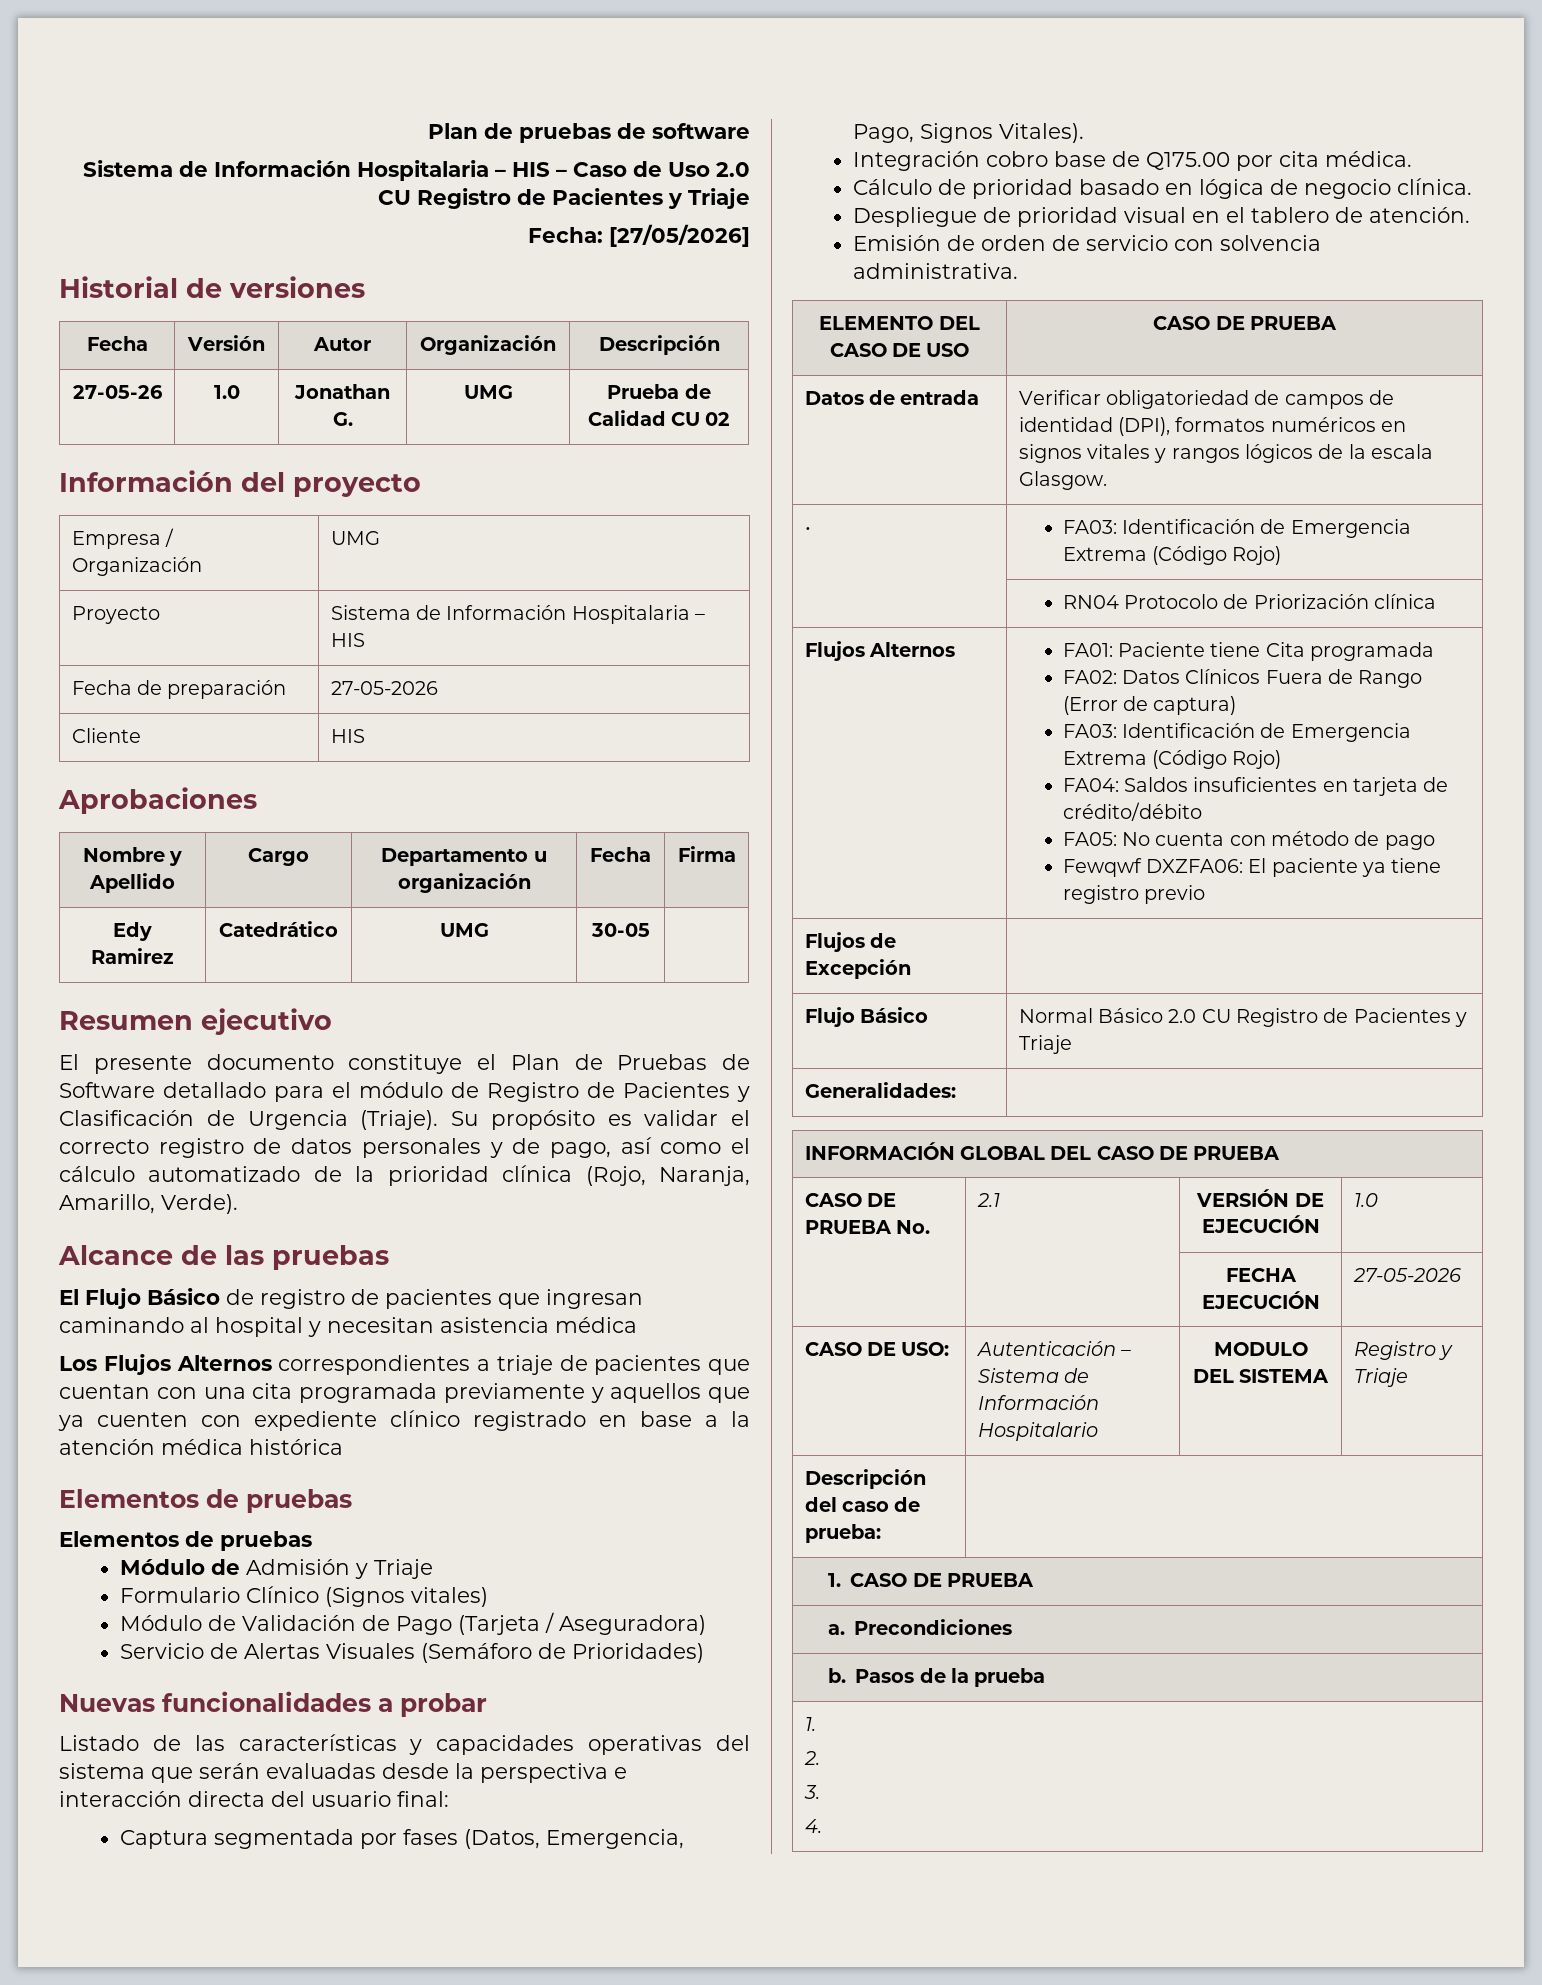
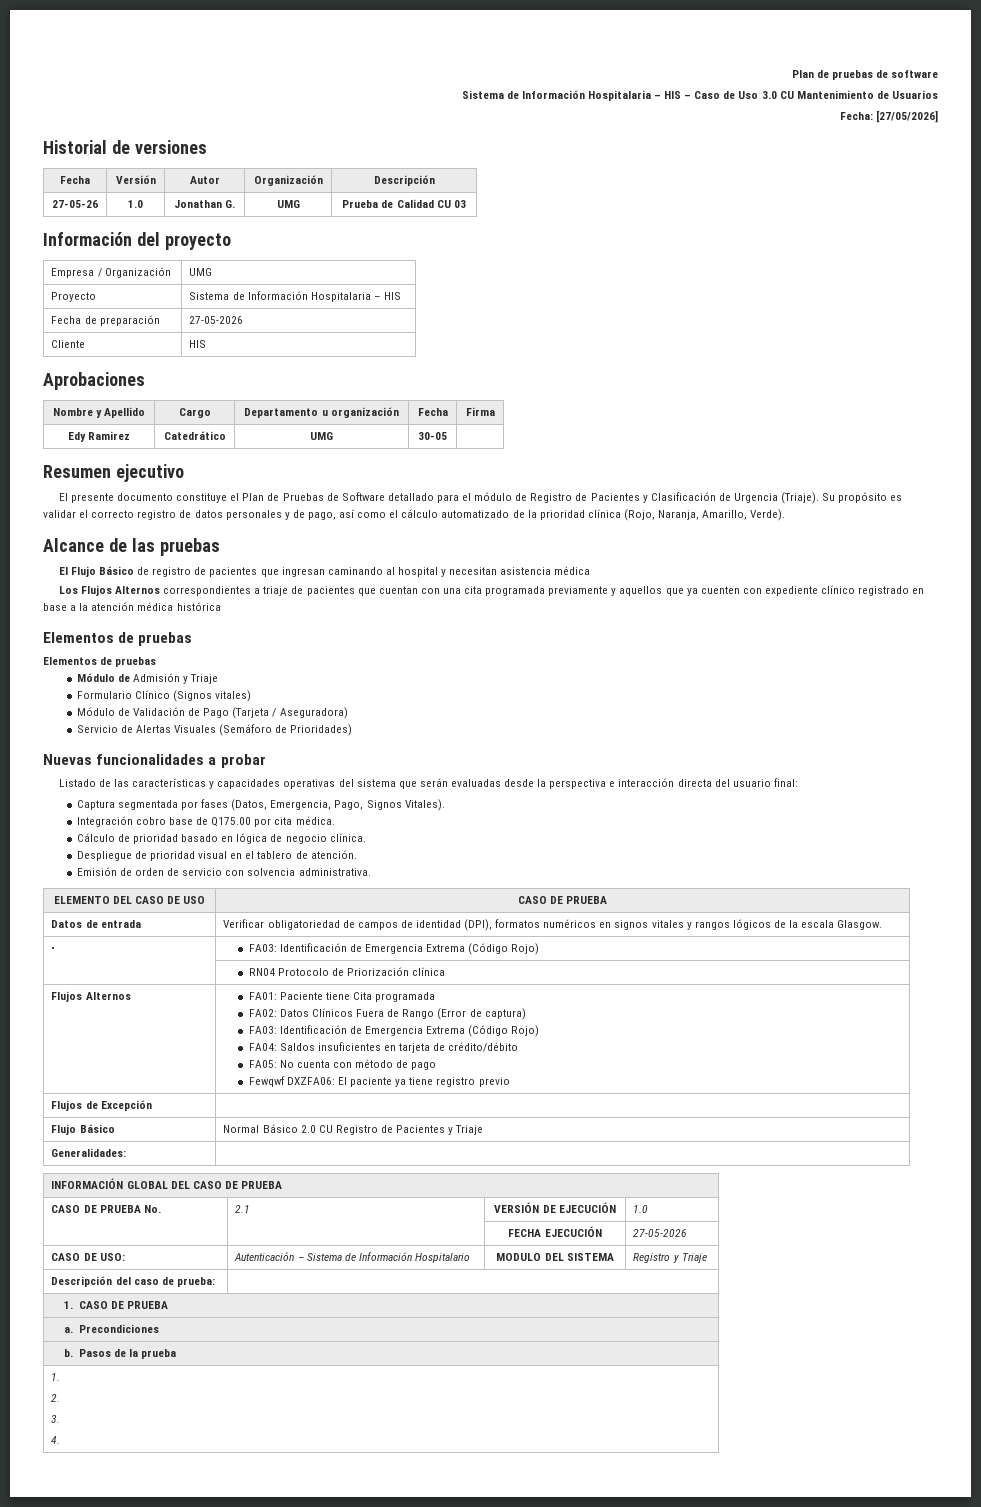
- Sistema de Información Hospitalaria – HIS – Caso de Uso 2.0 CU Registro de Pacientes y Triaje
+ Sistema de Información Hospitalaria – HIS – Caso de Uso 3.0 CU Mantenimiento de Usuarios
- 27-05-26 | 1.0 | Jonathan G. | UMG | Prueba de Calidad CU 02
+ 27-05-26 | 1.0 | Jonathan G. | UMG | Prueba de Calidad CU 03

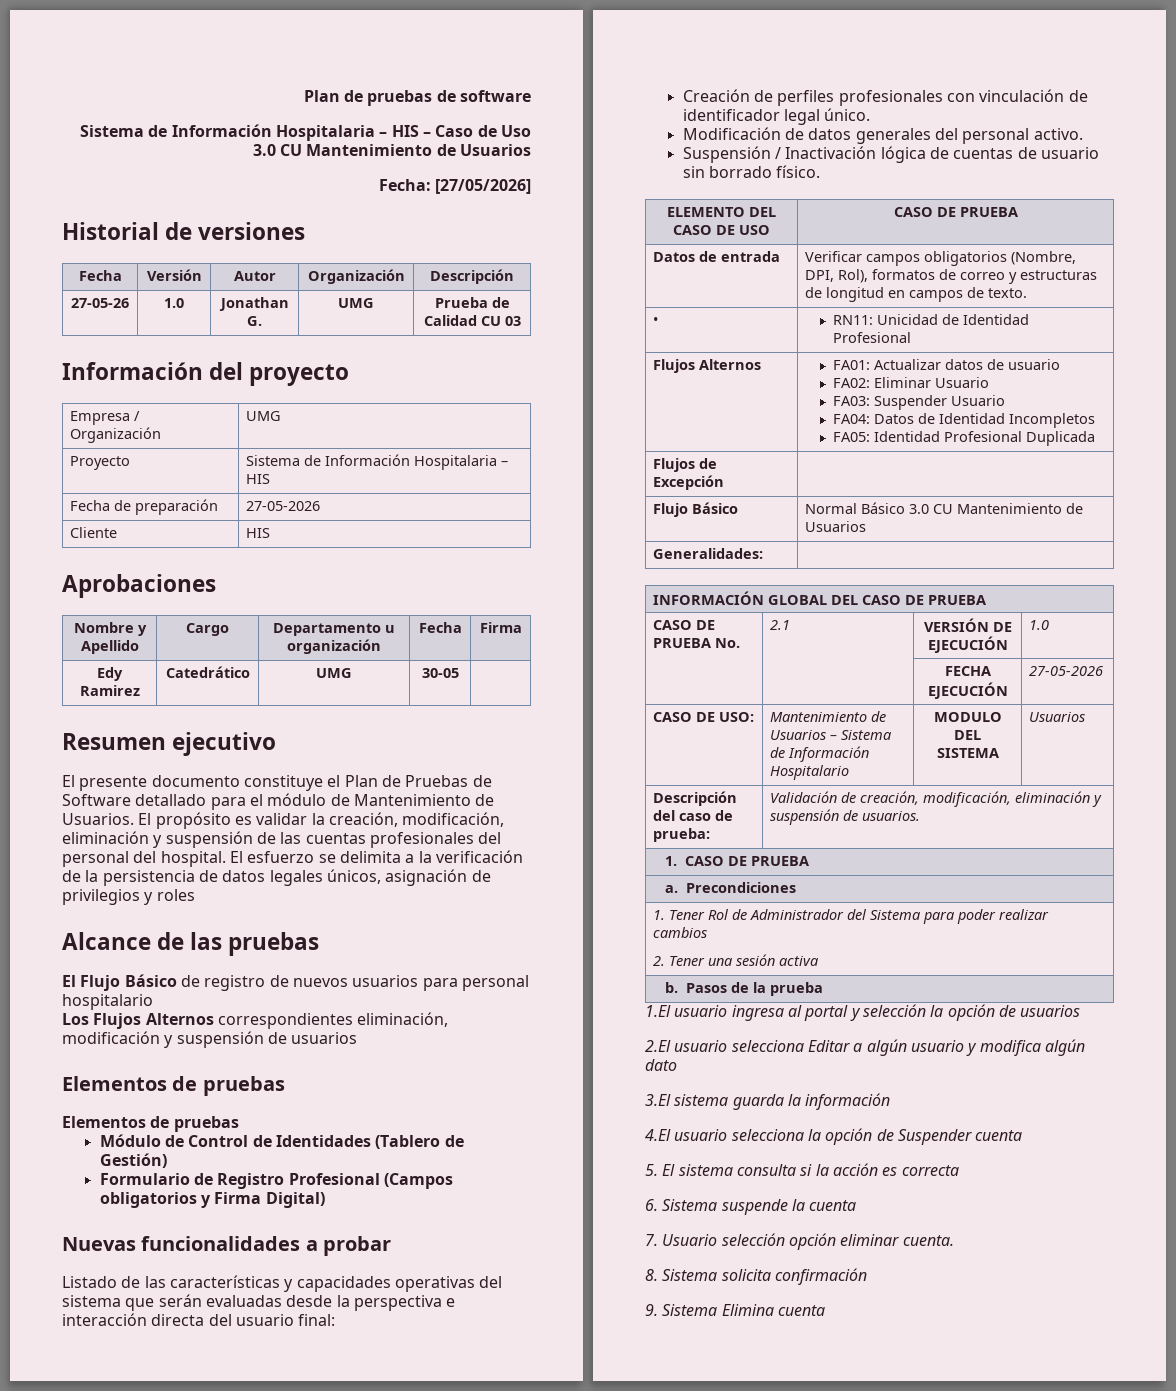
- El presente documento constituye el Plan de Pruebas de Software detallado para el módulo de Registro de Pacientes y Clasificación de Urgencia (Triaje). Su propósito es validar el correcto registro de datos personales y de pago, así como el cálculo automatizado de la prioridad clínica (Rojo, Naranja, Amarillo, Verde).
+ El presente documento constituye el Plan de Pruebas de Software detallado para el módulo de Mantenimiento de Usuarios. El propósito es validar la creación, modificación, eliminación y suspensión de las cuentas profesionales del personal del hospital. El esfuerzo se delimita a la verificación de la persistencia de datos legales únicos, asignación de privilegios y roles
- El Flujo Básico de registro de pacientes que ingresan caminando al hospital y necesitan asistencia médica
- Los Flujos Alternos correspondientes a triaje de pacientes que cuentan con una cita programada previamente y aquellos que ya cuenten con expediente clínico registrado en base a la atención médica histórica
+ El Flujo Básico de registro de nuevos usuarios para personal hospitalario
+ Los Flujos Alternos correspondientes eliminación, modificación y suspensión de usuarios
- Módulo de Admisión y Triaje
- Formulario Clínico (Signos vitales)
- Módulo de Validación de Pago (Tarjeta / Aseguradora)
- Servicio de Alertas Visuales (Semáforo de Prioridades)
+ Módulo de Control de Identidades (Tablero de Gestión)
+ Formulario de Registro Profesional (Campos obligatorios y Firma Digital)
- Captura segmentada por fases (Datos, Emergencia, Pago, Signos Vitales).
- Integración cobro base de Q175.00 por cita médica.
- Cálculo de prioridad basado en lógica de negocio clínica.
- Despliegue de prioridad visual en el tablero de atención.
- Emisión de orden de servicio con solvencia administrativa.
+ Creación de perfiles profesionales con vinculación de identificador legal único.
+ Modificación de datos generales del personal activo.
+ Suspensión / Inactivación lógica de cuentas de usuario sin borrado físico.
- Datos de entrada | Verificar obligatoriedad de campos de identidad (DPI), formatos numéricos en signos vitales y rangos lógicos de la escala Glasgow.
- • | FA03: Identificación de Emergencia Extrema (Código Rojo)
- | RN04 Protocolo de Priorización clínica
- Flujos Alternos | FA01: Paciente tiene Cita programada
- FA02: Datos Clínicos Fuera de Rango (Error de captura)
- FA03: Identificación de Emergencia Extrema (Código Rojo)
- FA04: Saldos insuficientes en tarjeta de crédito/débito
- FA05: No cuenta con método de pago
- Fewqwf DXZFA06: El paciente ya tiene registro previo
+ Datos de entrada | Verificar campos obligatorios (Nombre, DPI, Rol), formatos de correo y estructuras de longitud en campos de texto.
+ • | RN11: Unicidad de Identidad Profesional
+ Flujos Alternos | FA01: Actualizar datos de usuario
+ FA02: Eliminar Usuario
+ FA03: Suspender Usuario
+ FA04: Datos de Identidad Incompletos
+ FA05: Identidad Profesional Duplicada
- Flujo Básico | Normal Básico 2.0 CU Registro de Pacientes y Triaje
+ Flujo Básico | Normal Básico 3.0 CU Mantenimiento de Usuarios
- CASO DE USO: | Autenticación – Sistema de Información Hospitalario | MODULO DEL SISTEMA | Registro y Triaje
+ CASO DE USO: | Mantenimiento de Usuarios – Sistema de Información Hospitalario | MODULO DEL SISTEMA | Usuarios
- Descripción del caso de prueba: |
+ Descripción del caso de prueba: | Validación de creación, modificación, eliminación y suspensión de usuarios.
+ 1. Tener Rol de Administrador del Sistema para poder realizar cambios
+ 2. Tener una sesión activa
  b. Pasos de la prueba
- 1.
- 2.
- 3.
- 4.
+ 1.El usuario ingresa al portal y selección la opción de usuarios
+ 2.El usuario selecciona Editar a algún usuario y modifica algún dato
+ 3.El sistema guarda la información
+ 4.El usuario selecciona la opción de Suspender cuenta
+ 5. El sistema consulta si la acción es correcta
+ 6. Sistema suspende la cuenta
+ 7. Usuario selección opción eliminar cuenta.
+ 8. Sistema solicita confirmación
+ 9. Sistema Elimina cuenta

